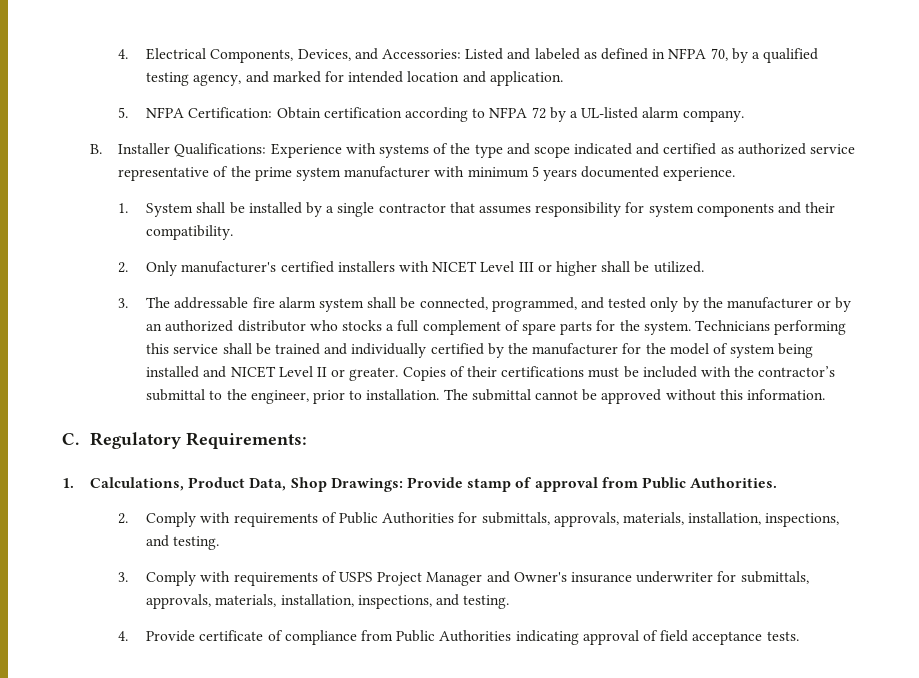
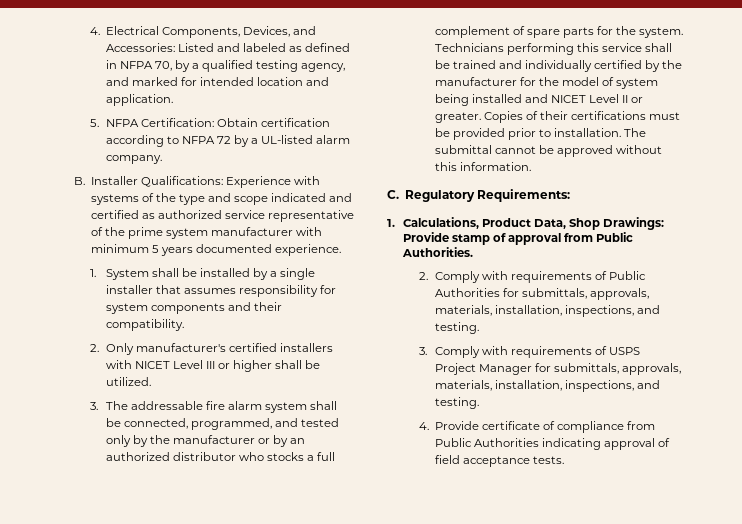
- 1. System shall be installed by a single contractor that assumes responsibility for system components and their compatibility.
+ 1. System shall be installed by a single installer that assumes responsibility for system components and their compatibility.
- Copies of their certifications must be included with the contractor’s submittal to the engineer, prior to installation.
+ Copies of their certifications must be provided prior to installation.
- 3. Comply with requirements of USPS Project Manager and Owner's insurance underwriter for submittals, approvals, materials, installation, inspections, and testing.
+ 3. Comply with requirements of USPS Project Manager for submittals, approvals, materials, installation, inspections, and testing.

